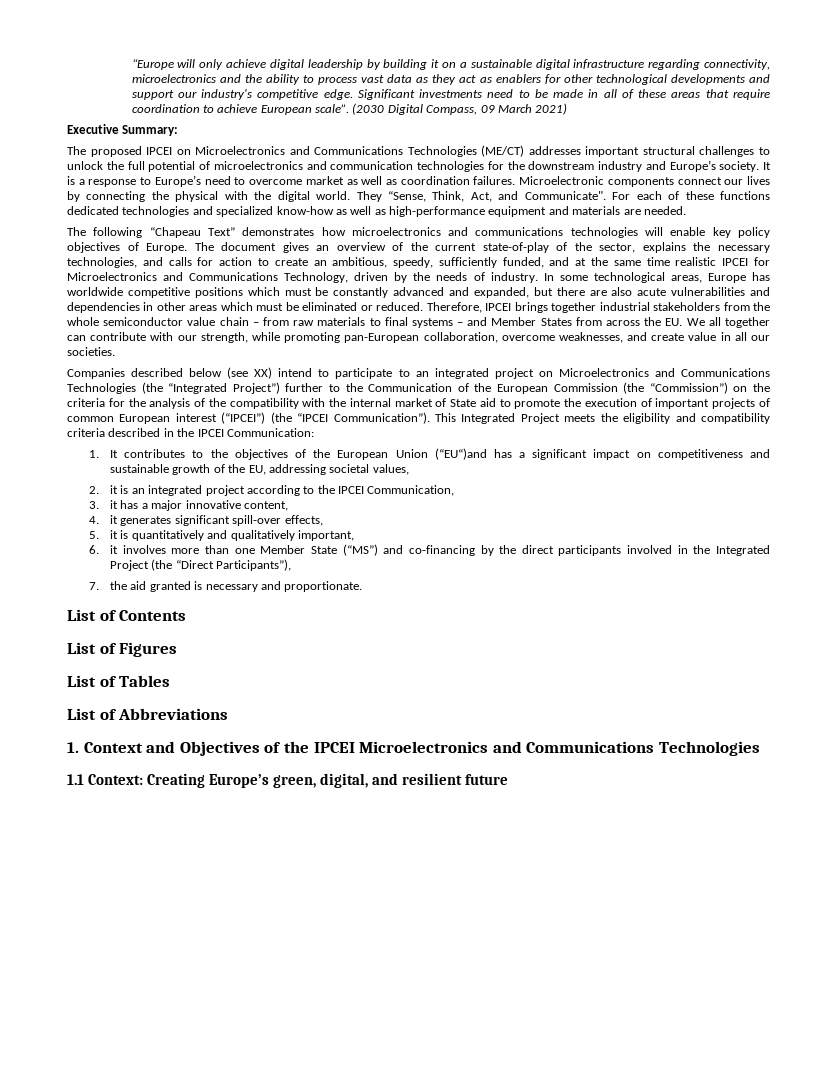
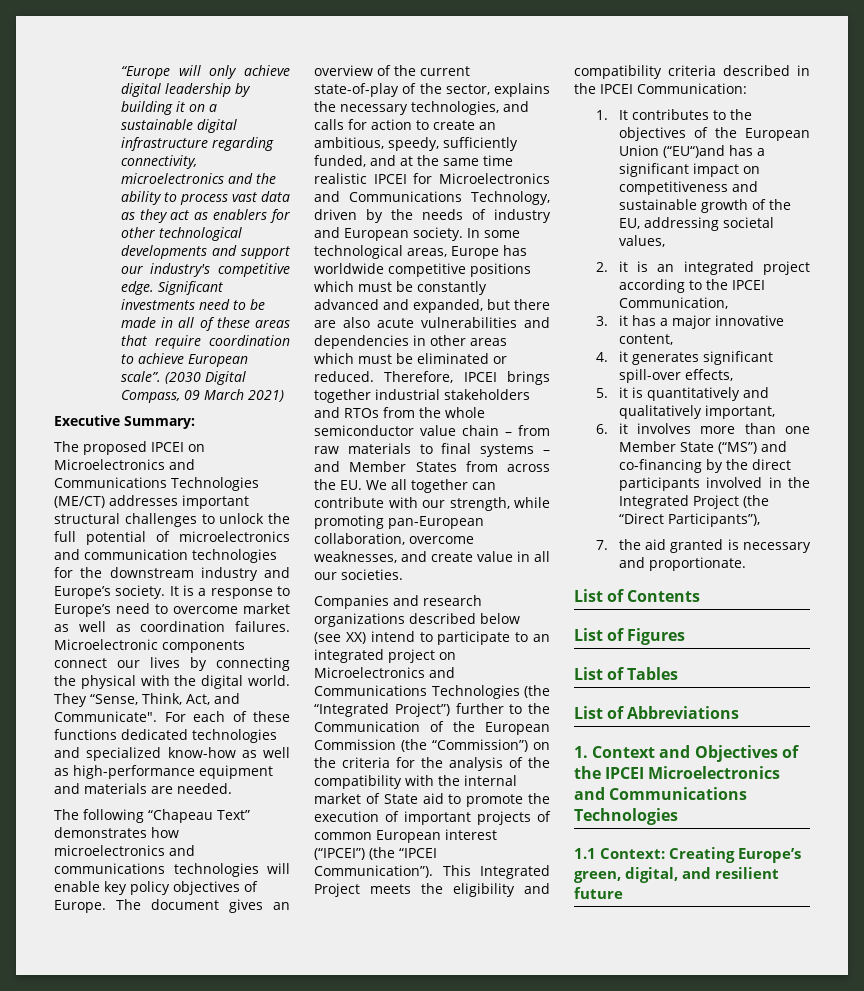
- The document gives an overview of the current state-of-play of the sector, explains the necessary technologies, and calls for action to create an ambitious, speedy, sufficiently funded, and at the same time realistic IPCEI for Microelectronics and Communications Technology, driven by the needs of industry.
+ The document gives an overview of the current state-of-play of the sector, explains the necessary technologies, and calls for action to create an ambitious, speedy, sufficiently funded, and at the same time realistic IPCEI for Microelectronics and Communications Technology, driven by the needs of industry and European society.
- Therefore, IPCEI brings together industrial stakeholders from the whole semiconductor value chain – from raw materials to final systems – and Member States from across the EU. We all together can contribute with our strength, while promoting pan-European collaboration, overcome weaknesses, and create value in all our societies.
+ Therefore, IPCEI brings together industrial stakeholders and RTOs from the whole semiconductor value chain – from raw materials to final systems – and Member States from across the EU. We all together can contribute with our strength, while promoting pan-European collaboration, overcome weaknesses, and create value in all our societies.
- Companies described below (see XX) intend to participate to an integrated project on Microelectronics and Communications Technologies (the “Integrated Project”) further to the Communication of the European Commission (the “Commission”) on the criteria for the analysis of the compatibility with the internal market of State aid to promote the execution of important projects of common European interest (“IPCEI”) (the “IPCEI Communication”).
+ Companies and research organizations described below (see XX) intend to participate to an integrated project on Microelectronics and Communications Technologies (the “Integrated Project”) further to the Communication of the European Commission (the “Commission”) on the criteria for the analysis of the compatibility with the internal market of State aid to promote the execution of important projects of common European interest (“IPCEI”) (the “IPCEI Communication”).

